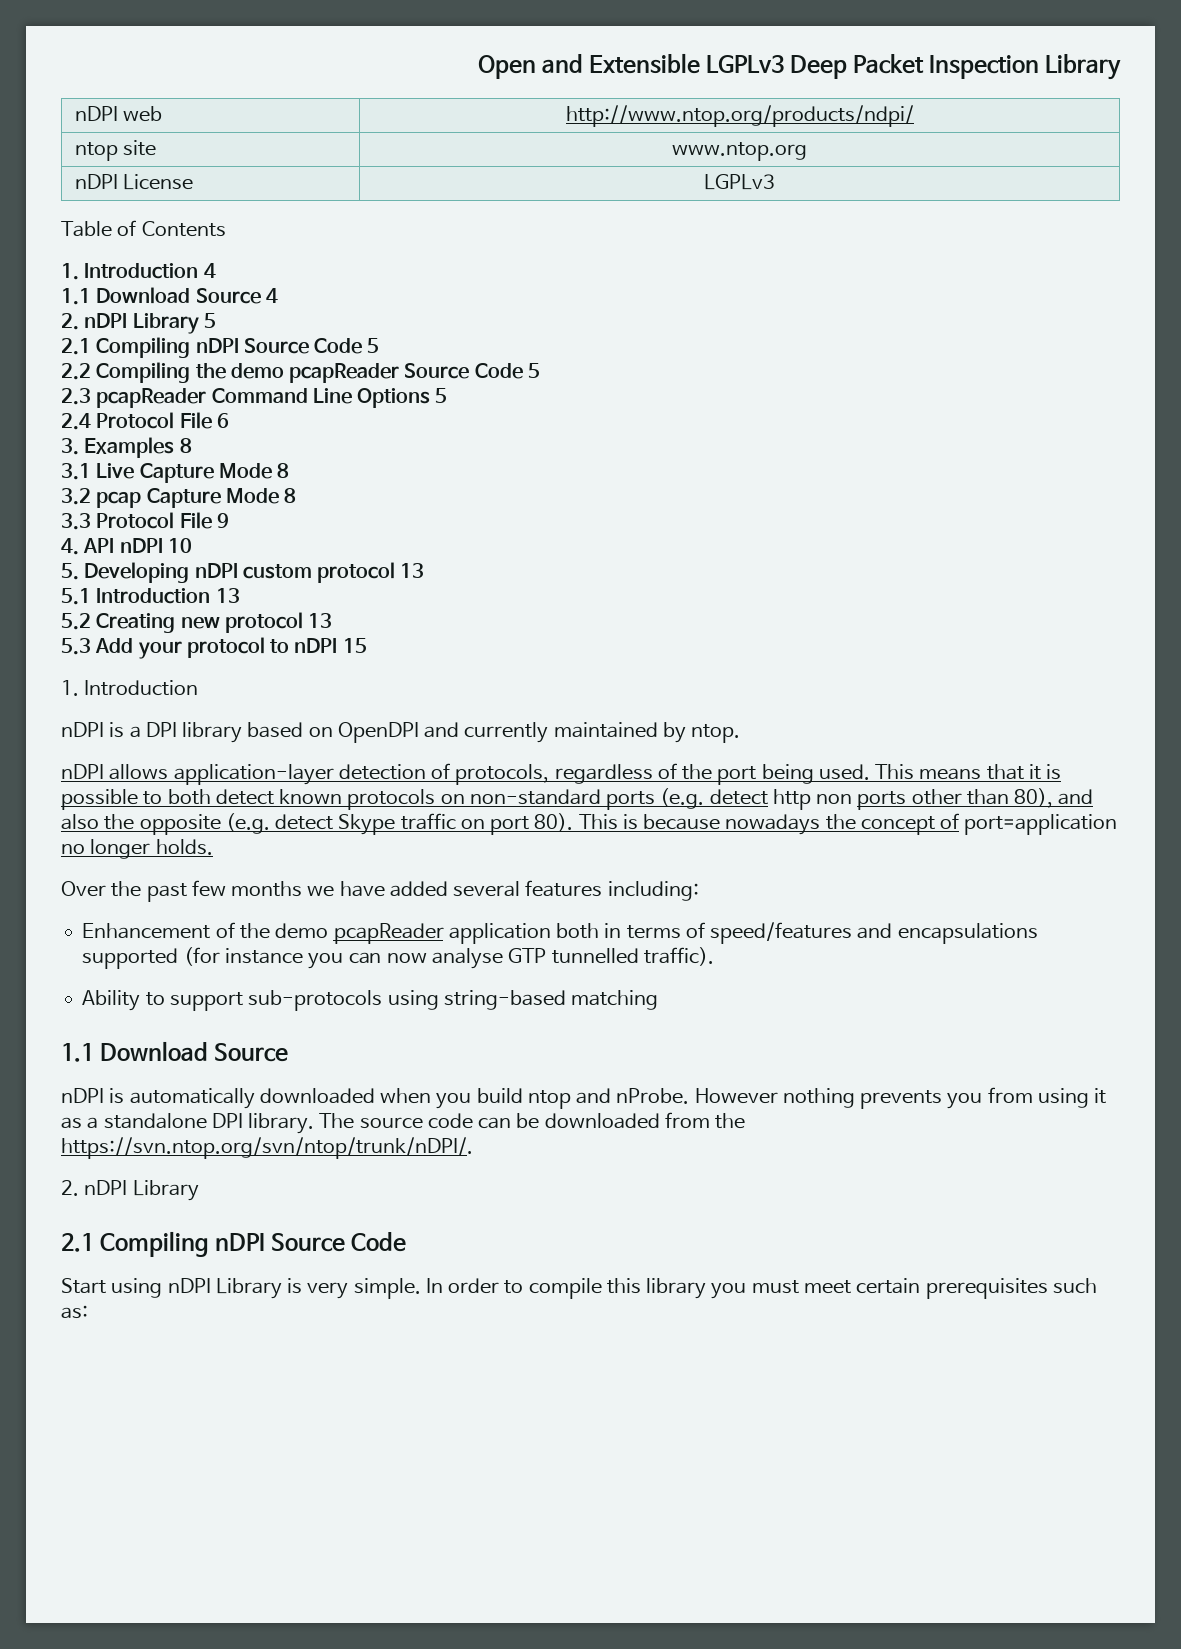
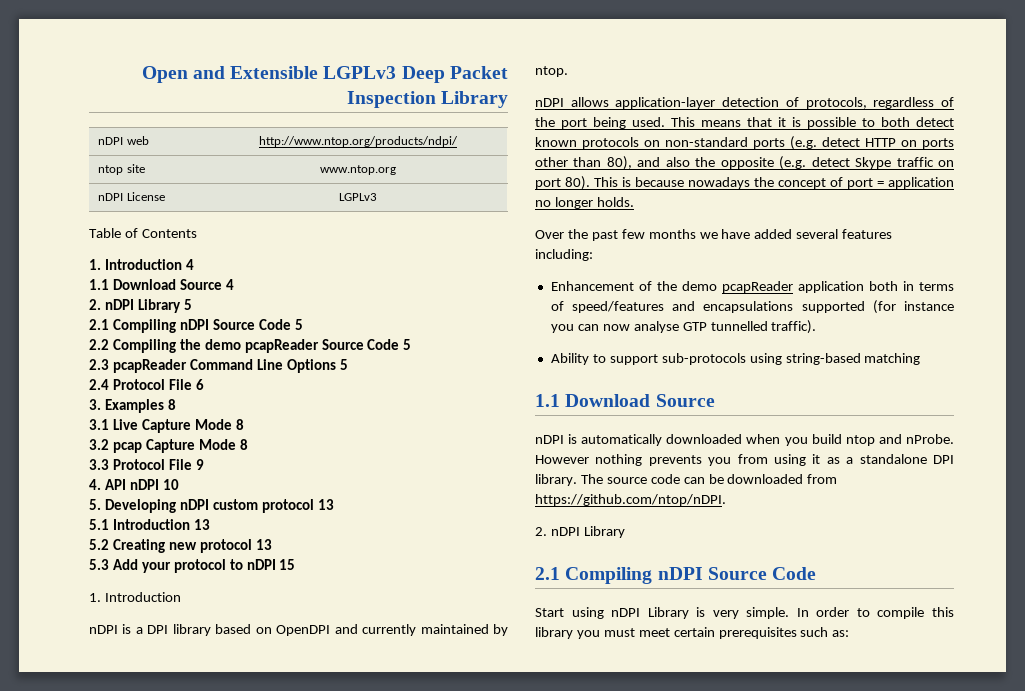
- This means that it is possible to both detect known protocols on non-standard ports (e.g. detect http non ports other than 80), and also the opposite (e.g. detect Skype traffic on port 80).
+ This means that it is possible to both detect known protocols on non-standard ports (e.g. detect HTTP on ports other than 80), and also the opposite (e.g. detect Skype traffic on port 80).
- This is because nowadays the concept of port=application no longer holds.
+ This is because nowadays the concept of port = application no longer holds.
- The source code can be downloaded from the https://svn.ntop.org/svn/ntop/trunk/nDPI/.
+ The source code can be downloaded from https://github.com/ntop/nDPI.

